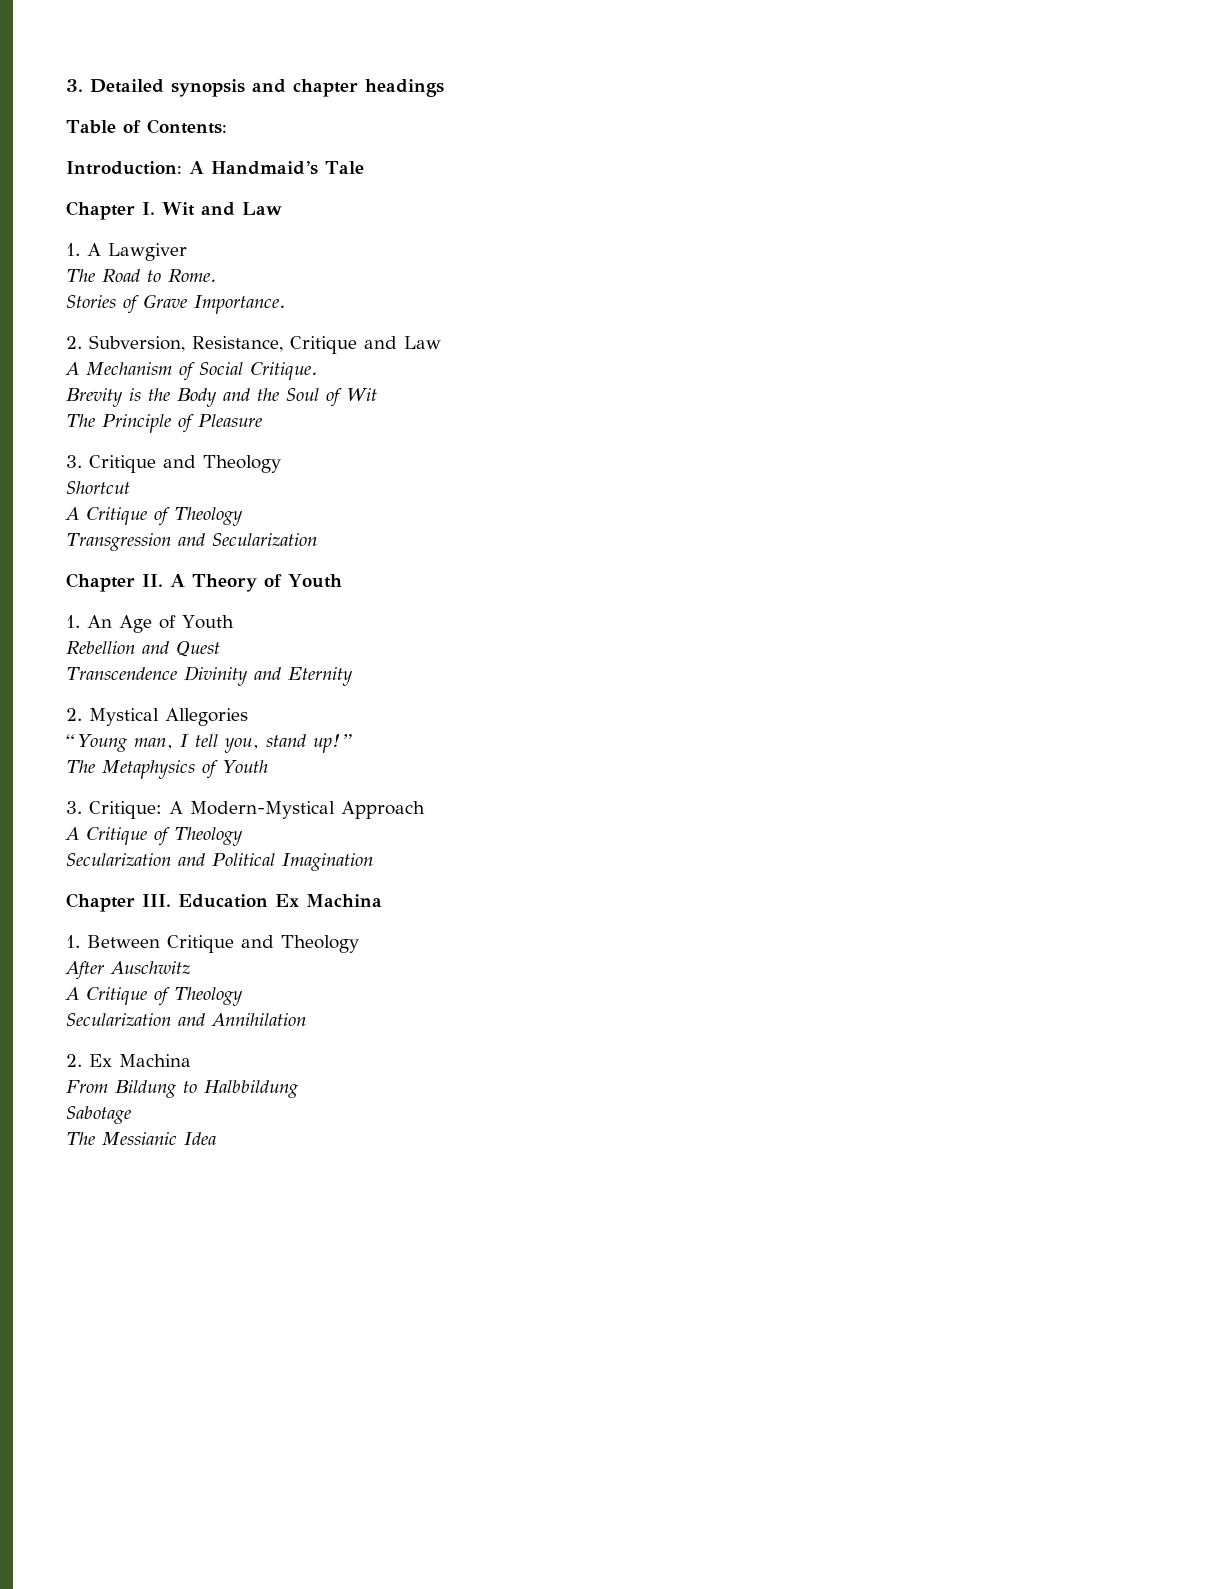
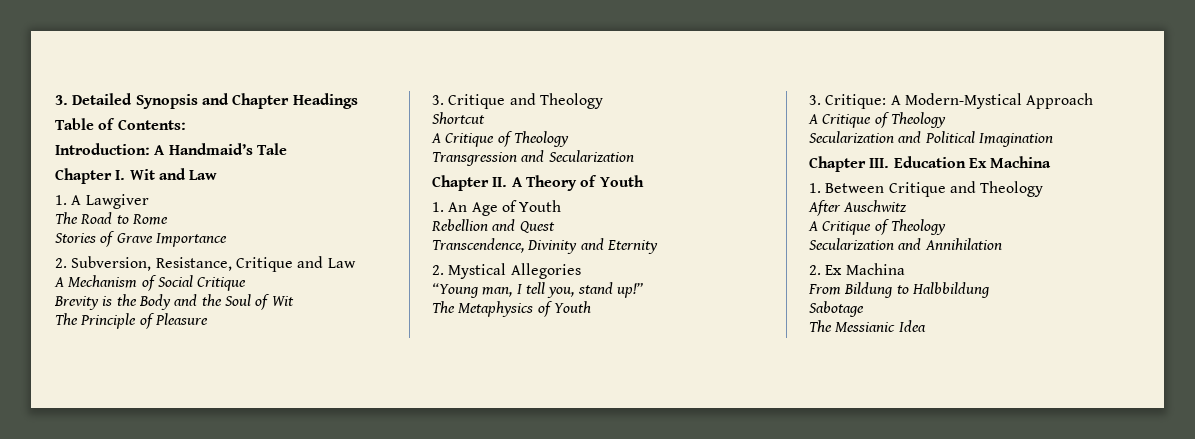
- 3. Detailed synopsis and chapter headings
+ 3. Detailed Synopsis and Chapter Headings
- The Road to Rome.
+ The Road to Rome
- Stories of Grave Importance.
+ Stories of Grave Importance
- A Mechanism of Social Critique.
+ A Mechanism of Social Critique
- Transcendence Divinity and Eternity
+ Transcendence, Divinity and Eternity

